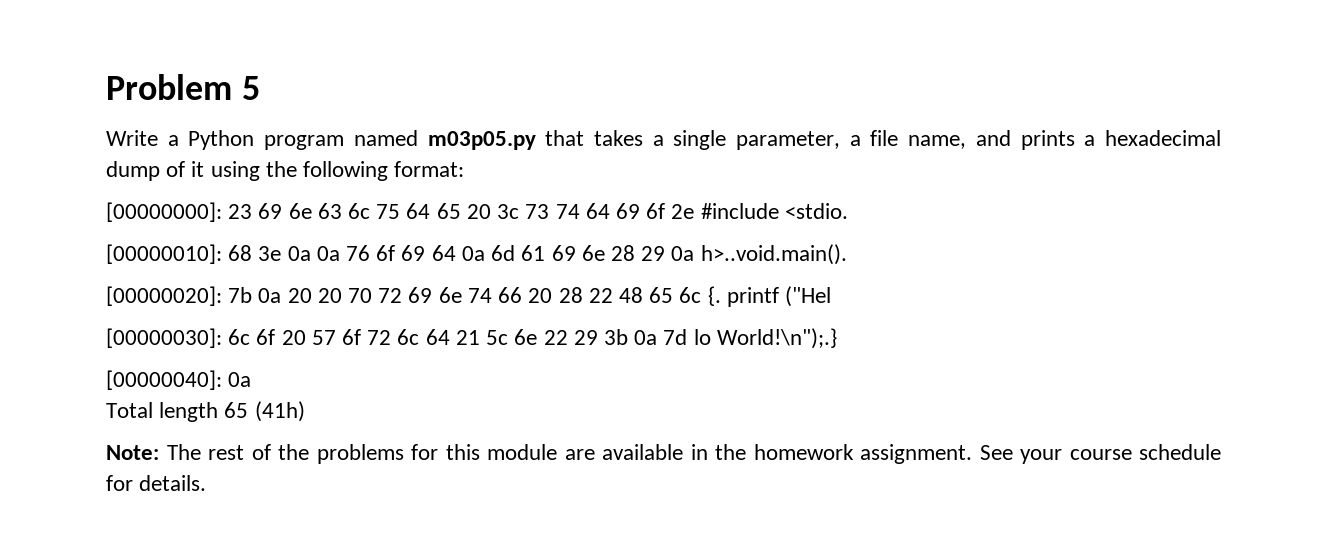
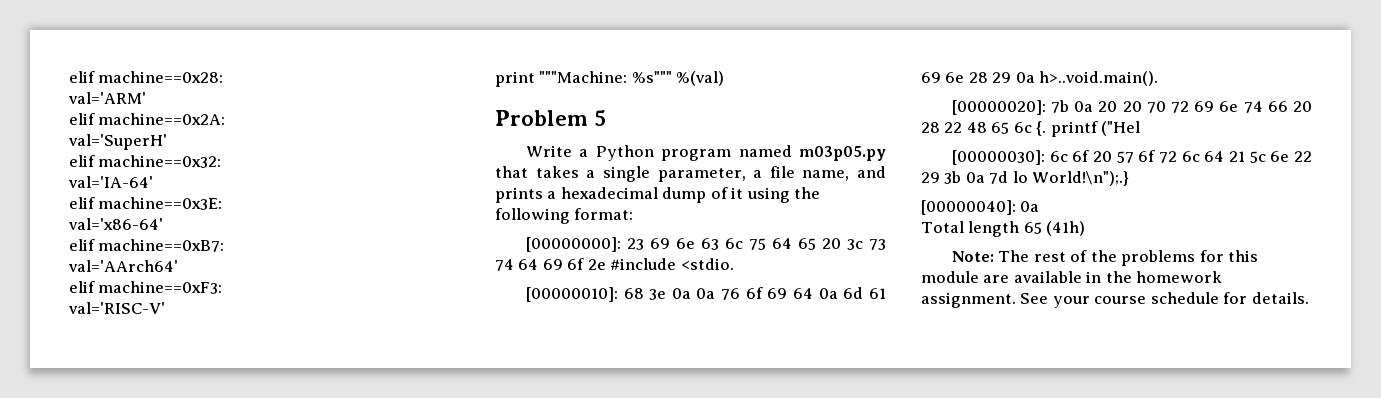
+ elif machine==0x28:
+ val='ARM'
+ elif machine==0x2A:
+ val='SuperH'
+ elif machine==0x32:
+ val='IA-64'
+ elif machine==0x3E:
+ val='x86-64'
+ elif machine==0xB7:
+ val='AArch64'
+ elif machine==0xF3:
+ val='RISC-V'
+ print """Machine: %s""" %(val)

